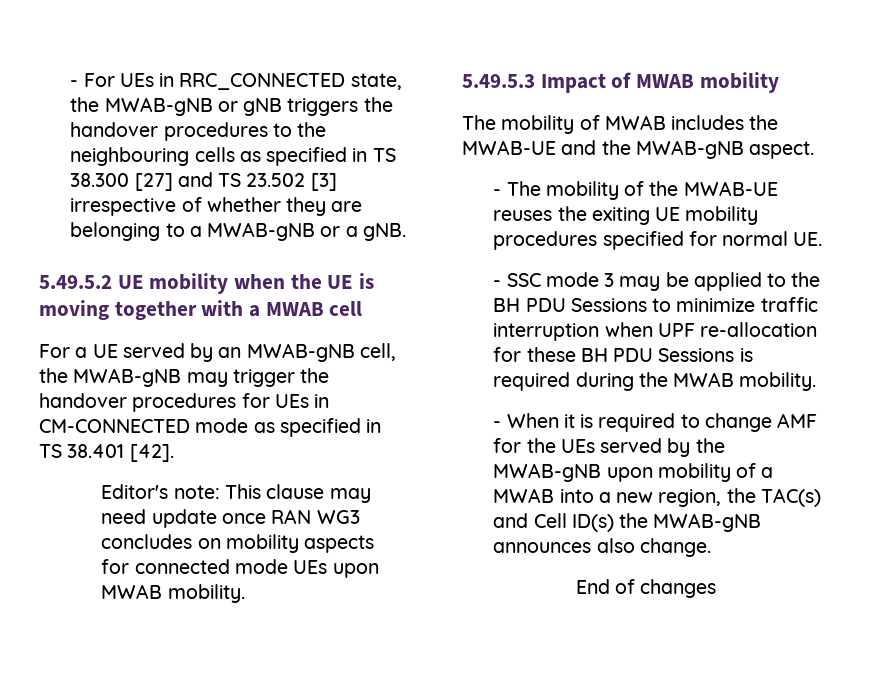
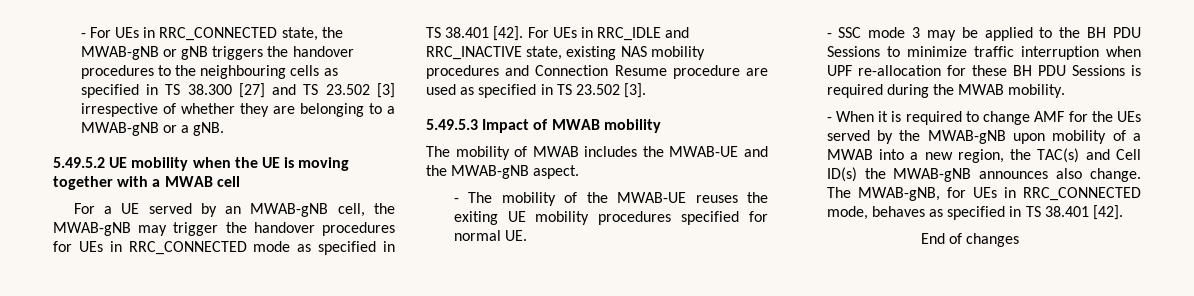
- For a UE served by an MWAB-gNB cell, the MWAB-gNB may trigger the handover procedures for UEs in CM-CONNECTED mode as specified in TS 38.401 [42].
- Editor's note: This clause may need update once RAN WG3 concludes on mobility aspects for connected mode UEs upon MWAB mobility.
+ For a UE served by an MWAB-gNB cell, the MWAB-gNB may trigger the handover procedures for UEs in RRC_CONNECTED mode as specified in TS 38.401 [42]. For UEs in RRC_IDLE and RRC_INACTIVE state, existing NAS mobility procedures and Connection Resume procedure are used as specified in TS 23.502 [3].
+ The MWAB-gNB, for UEs in RRC_CONNECTED mode, behaves as specified in TS 38.401 [42].

